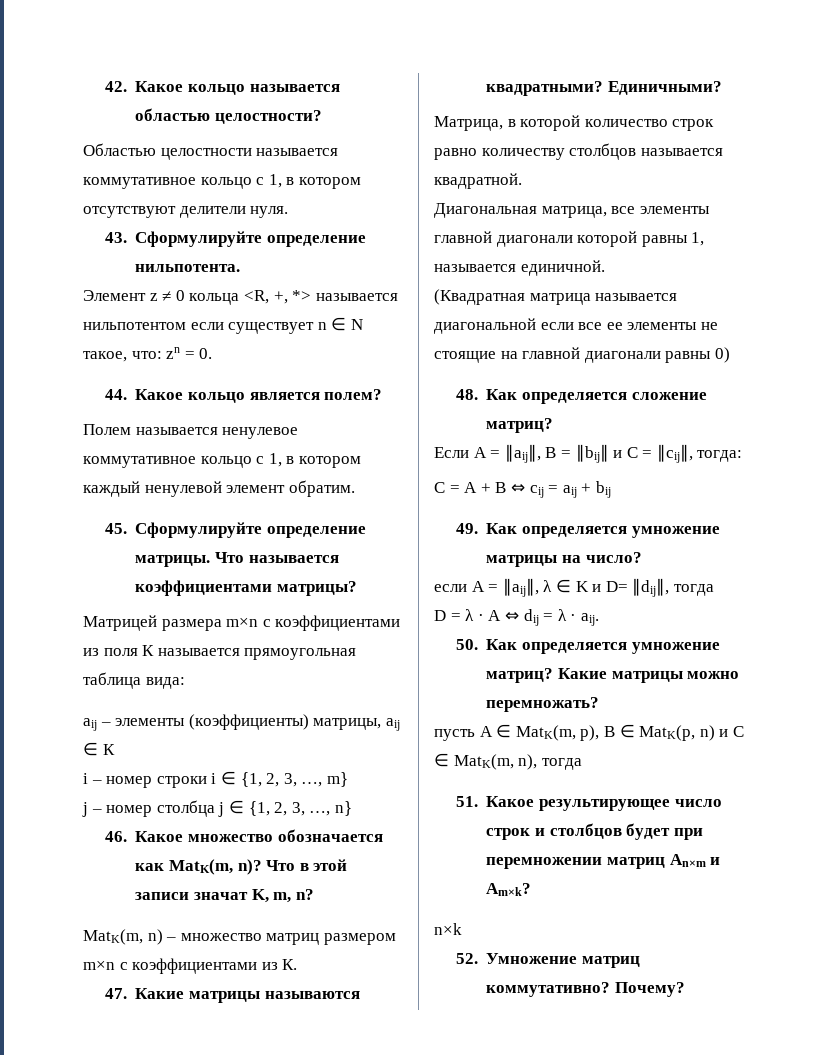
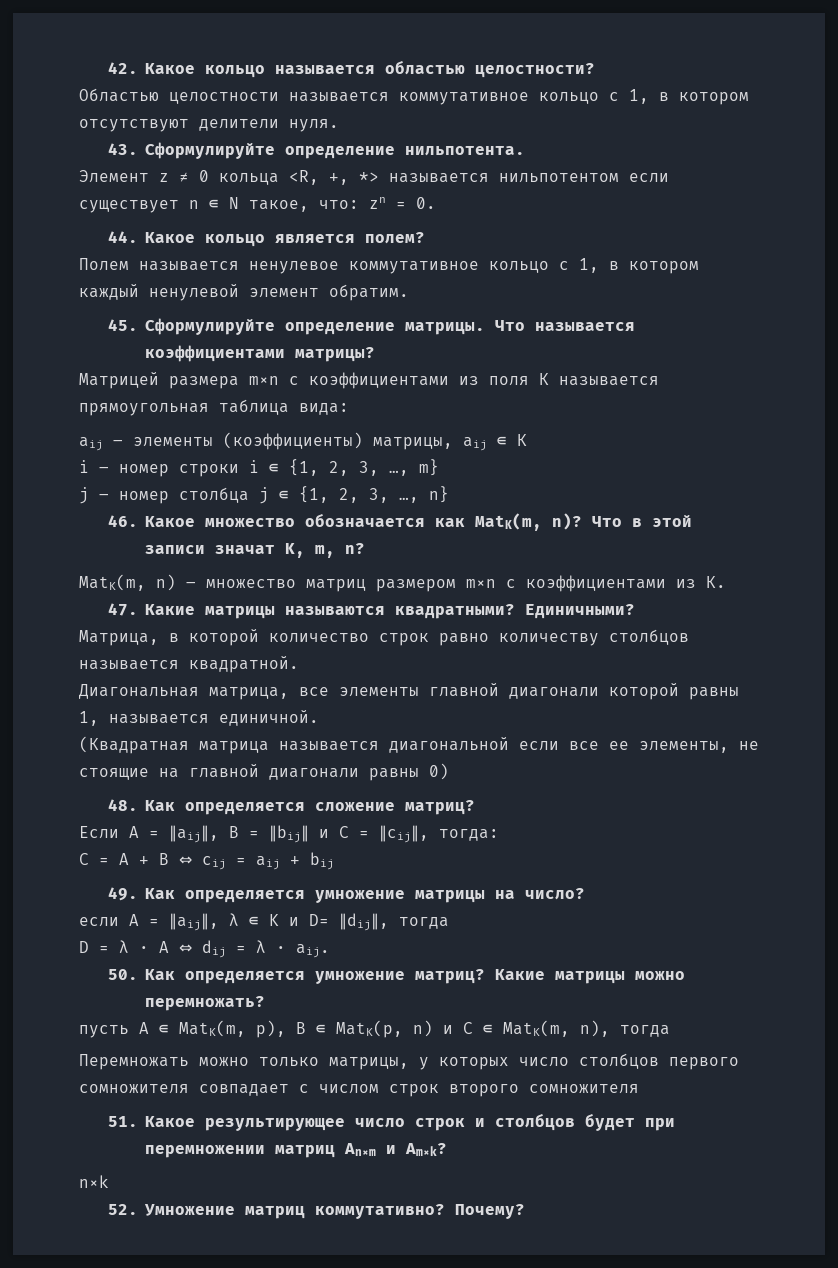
- (Квадратная матрица называется диагональной если все ее элементы не стоящие на главной диагонали равны 0)
+ (Квадратная матрица называется диагональной если все ее элементы, не стоящие на главной диагонали равны 0)
+ Перемножать можно только матрицы, у которых число столбцов первого сомножителя совпадает с числом строк второго сомножителя

